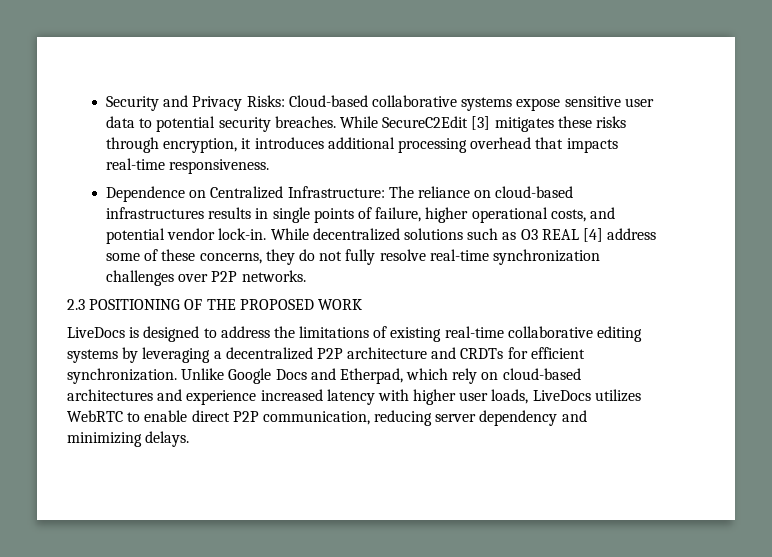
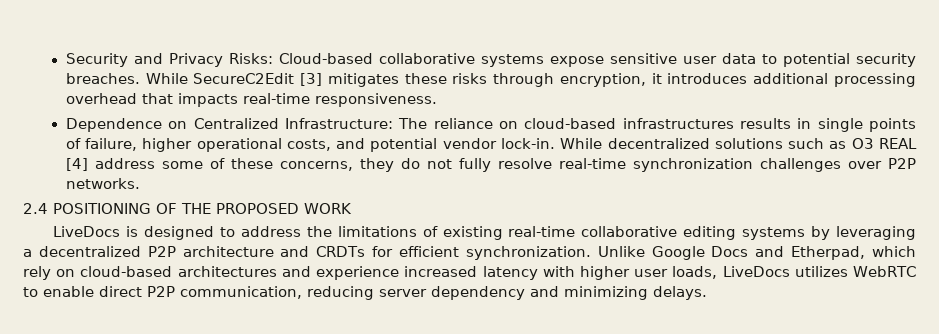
- 2.3 POSITIONING OF THE PROPOSED WORK
+ 2.4 POSITIONING OF THE PROPOSED WORK

